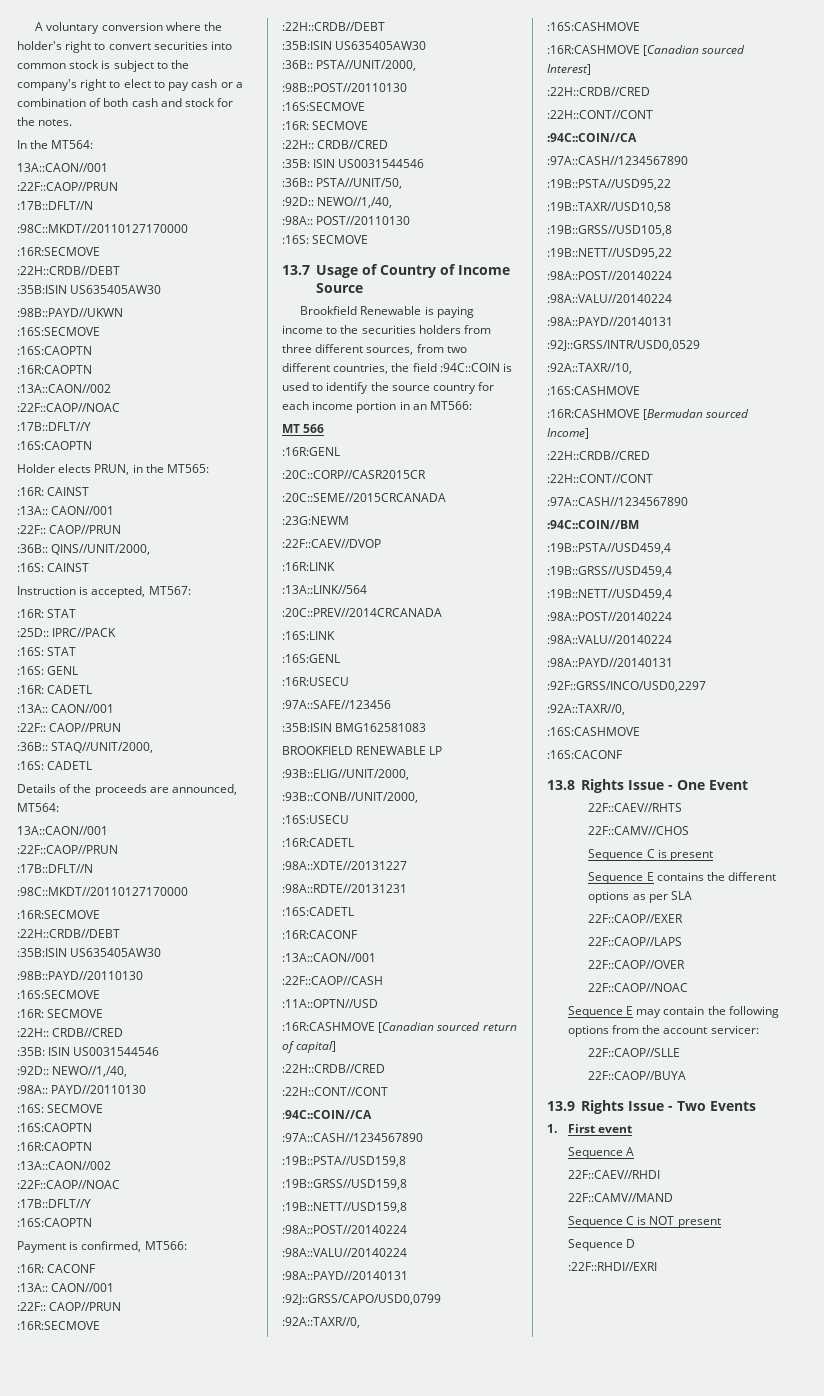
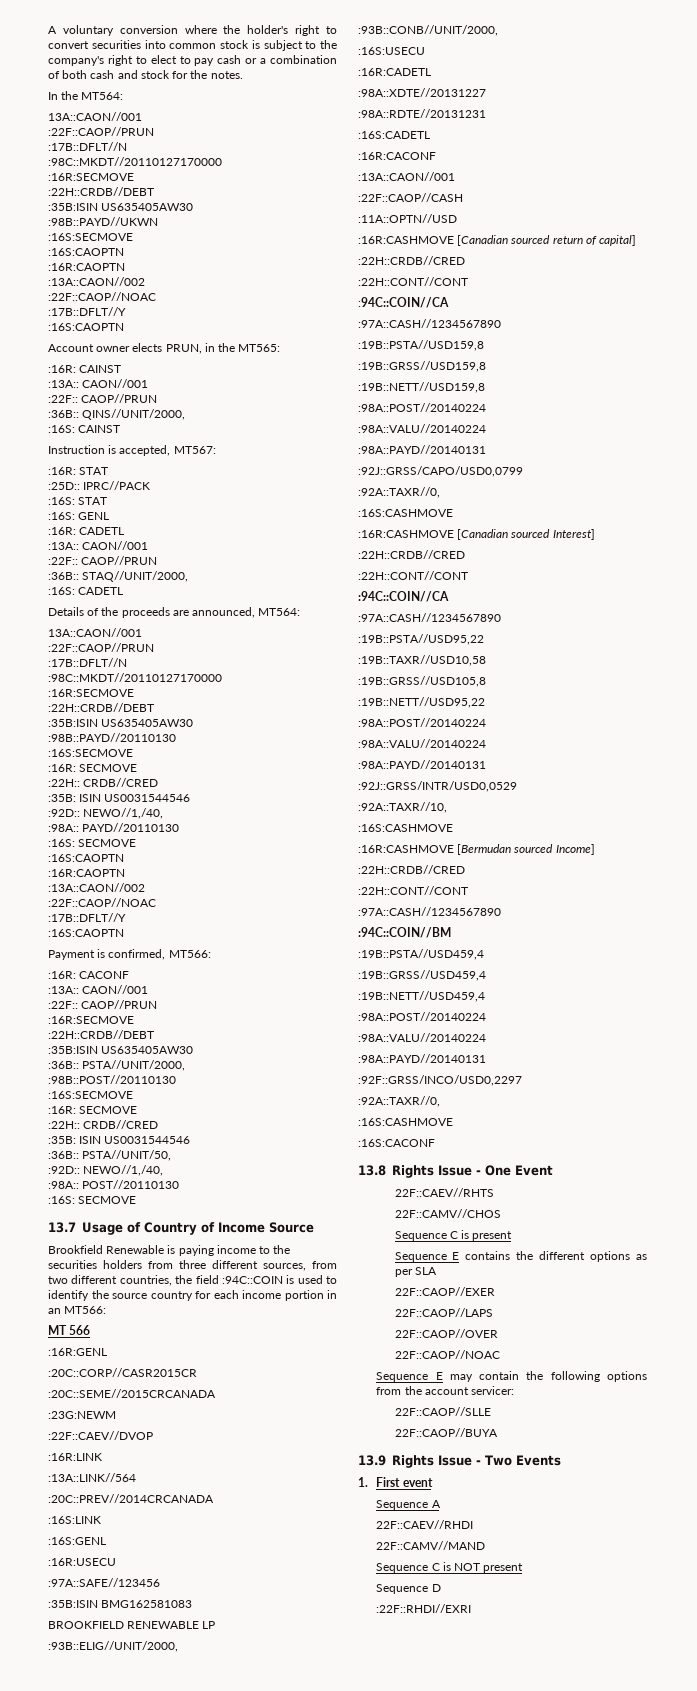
- Holder elects PRUN, in the MT565:
+ Account owner elects PRUN, in the MT565:

